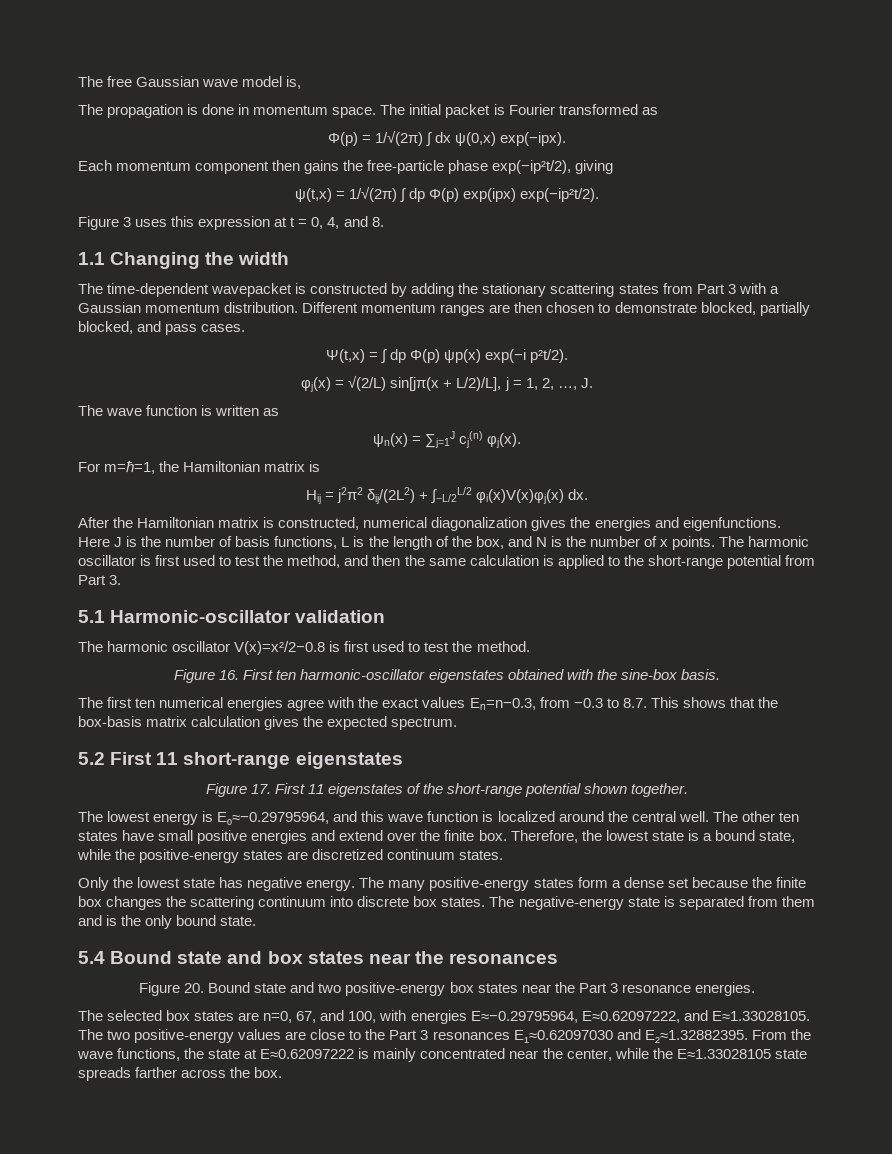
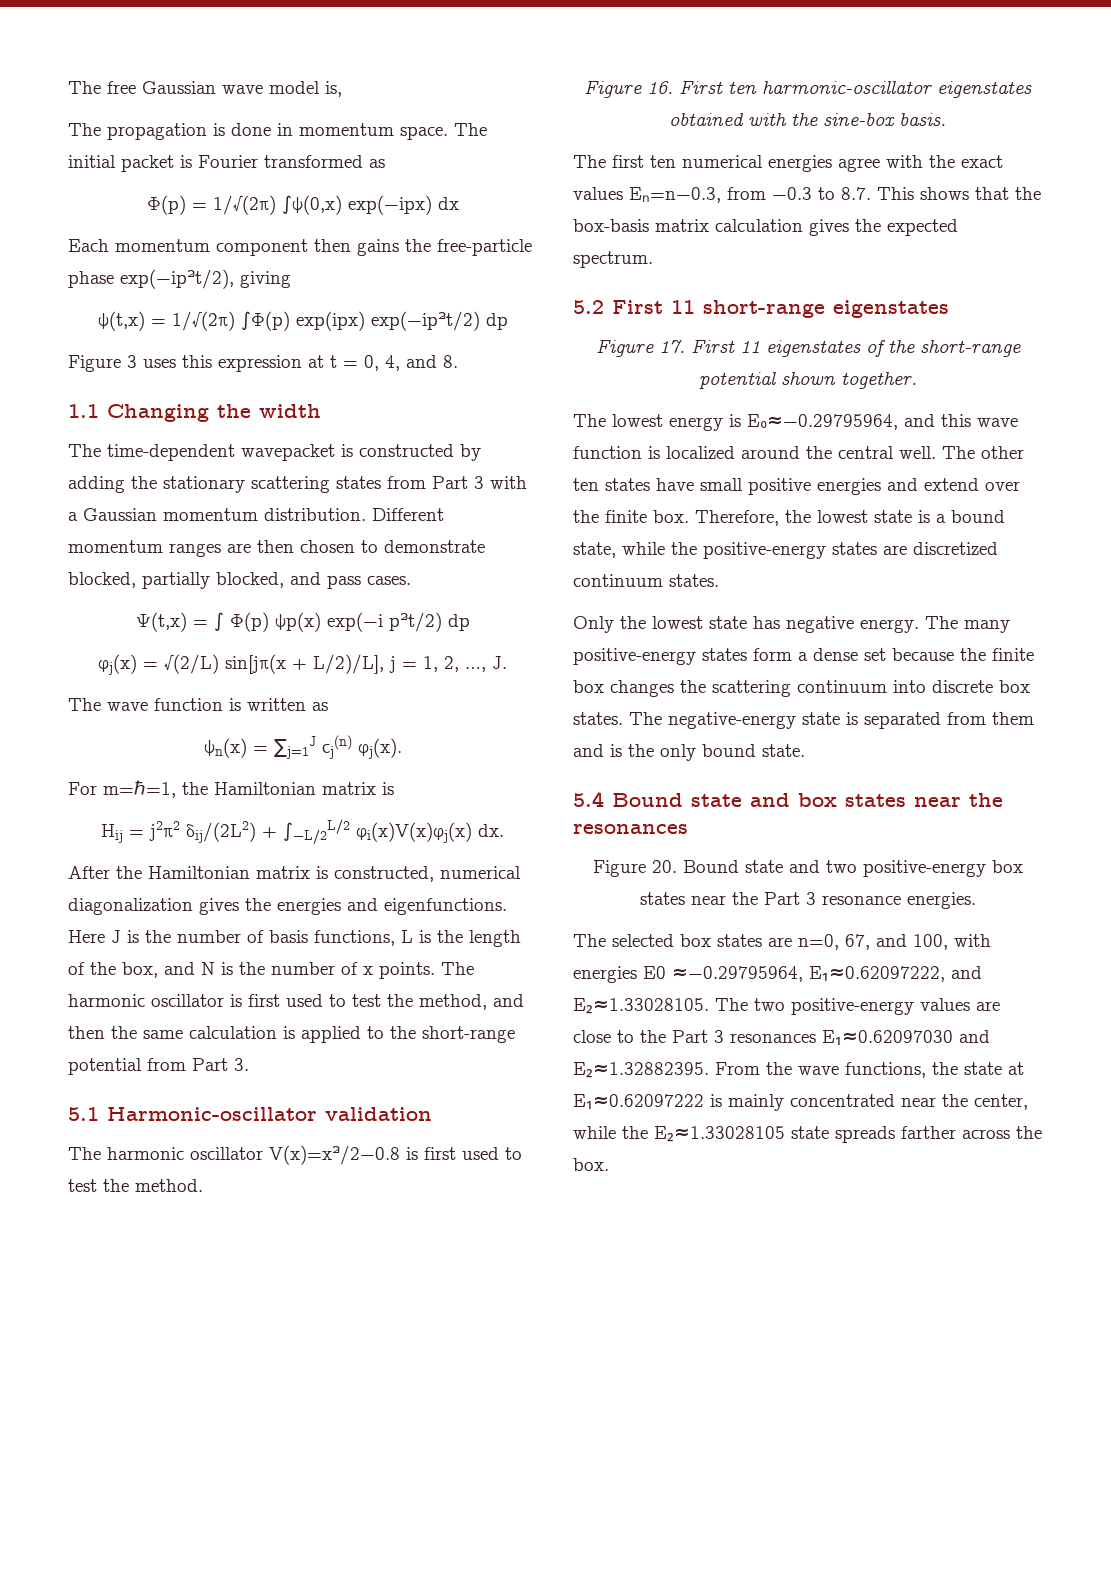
- Φ(p) = 1/√(2π) ∫ dx ψ(0,x) exp(−ipx).
+ Φ(p) = 1/√(2π) ∫ψ(0,x) exp(−ipx) dx
- ψ(t,x) = 1/√(2π) ∫ dp Φ(p) exp(ipx) exp(−ip²t/2).
+ ψ(t,x) = 1/√(2π) ∫Φ(p) exp(ipx) exp(−ip²t/2) dp
- Ψ(t,x) = ∫ dp Φ(p) ψp(x) exp(−i p²t/2).
+ Ψ(t,x) = ∫ Φ(p) ψp(x) exp(−i p²t/2) dp
- The selected box states are n=0, 67, and 100, with energies E≈−0.29795964, E≈0.62097222, and E≈1.33028105. The two positive-energy values are close to the Part 3 resonances E₁≈0.62097030 and E₂≈1.32882395. From the wave functions, the state at E≈0.62097222 is mainly concentrated near the center, while the E≈1.33028105 state spreads farther across the box.
+ The selected box states are n=0, 67, and 100, with energies E0 ≈−0.29795964, E₁≈0.62097222, and E₂≈1.33028105. The two positive-energy values are close to the Part 3 resonances E₁≈0.62097030 and E₂≈1.32882395. From the wave functions, the state at E₁≈0.62097222 is mainly concentrated near the center, while the E₂≈1.33028105 state spreads farther across the box.

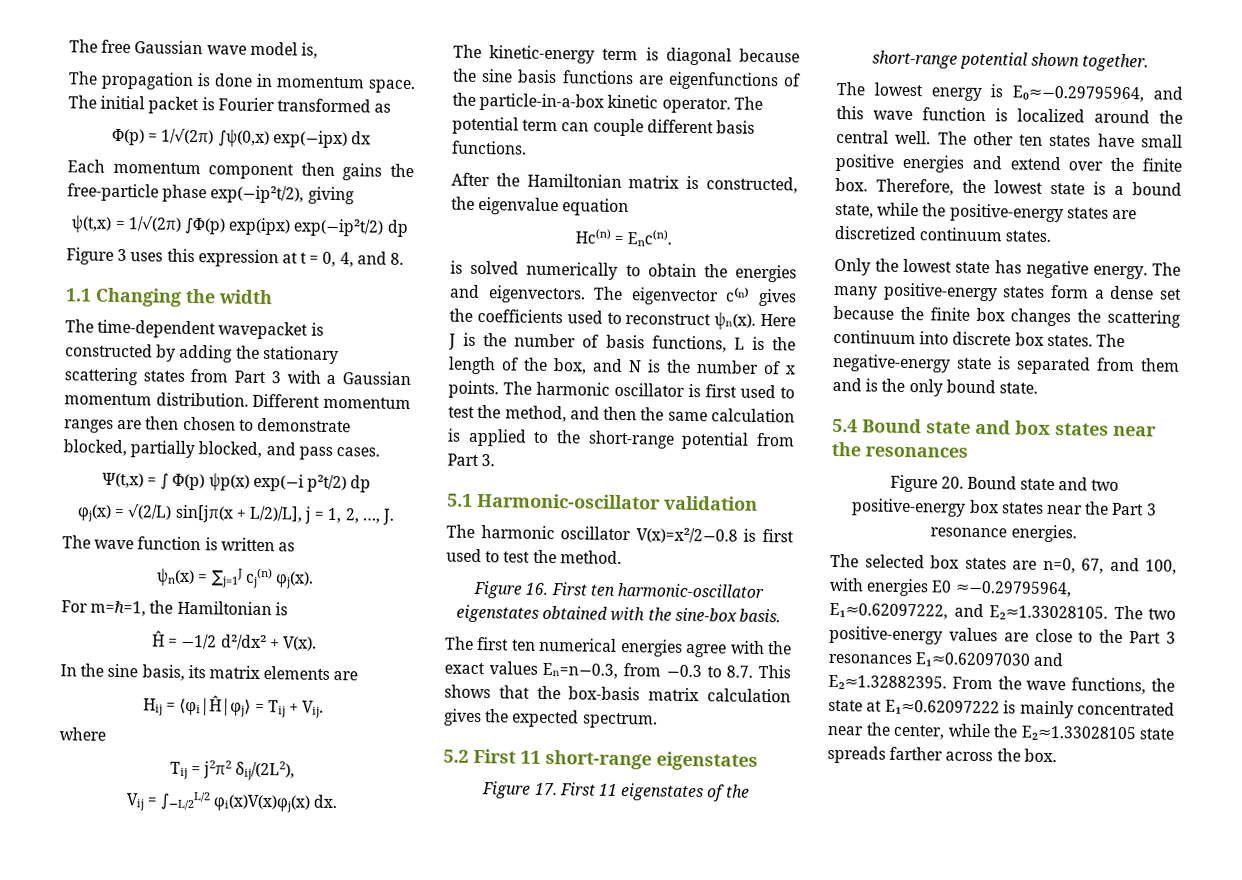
- For m=ℏ=1, the Hamiltonian matrix is
- Hij = j2π2 δij/(2L2) + ∫−L/2L/2 φi(x)V(x)φj(x) dx.
+ For m=ℏ=1, the Hamiltonian is
+ Ĥ = −1/2 d²/dx² + V(x).
+ In the sine basis, its matrix elements are
+ Hij = ⟨φi|Ĥ|φj⟩ = Tij + Vij.
+ where
+ Tij = j2π2 δij/(2L2),
+ Vij = ∫−L/2L/2 φi(x)V(x)φj(x) dx.
+ The kinetic-energy term is diagonal because the sine basis functions are eigenfunctions of the particle-in-a-box kinetic operator. The potential term can couple different basis functions.
- After the Hamiltonian matrix is constructed, numerical diagonalization gives the energies and eigenfunctions.
+ After the Hamiltonian matrix is constructed, the eigenvalue equation
+ Hc(n) = Enc(n).
+ is solved numerically to obtain the energies and eigenvectors. The eigenvector c⁽ⁿ⁾ gives the coefficients used to reconstruct ψₙ(x).

